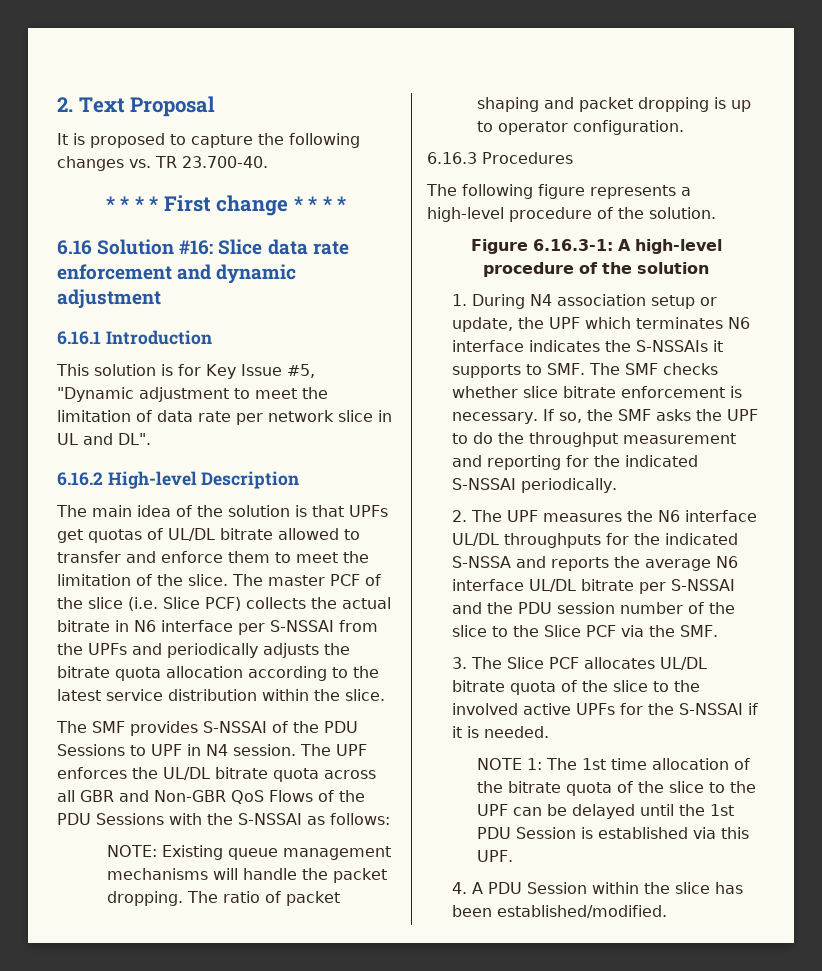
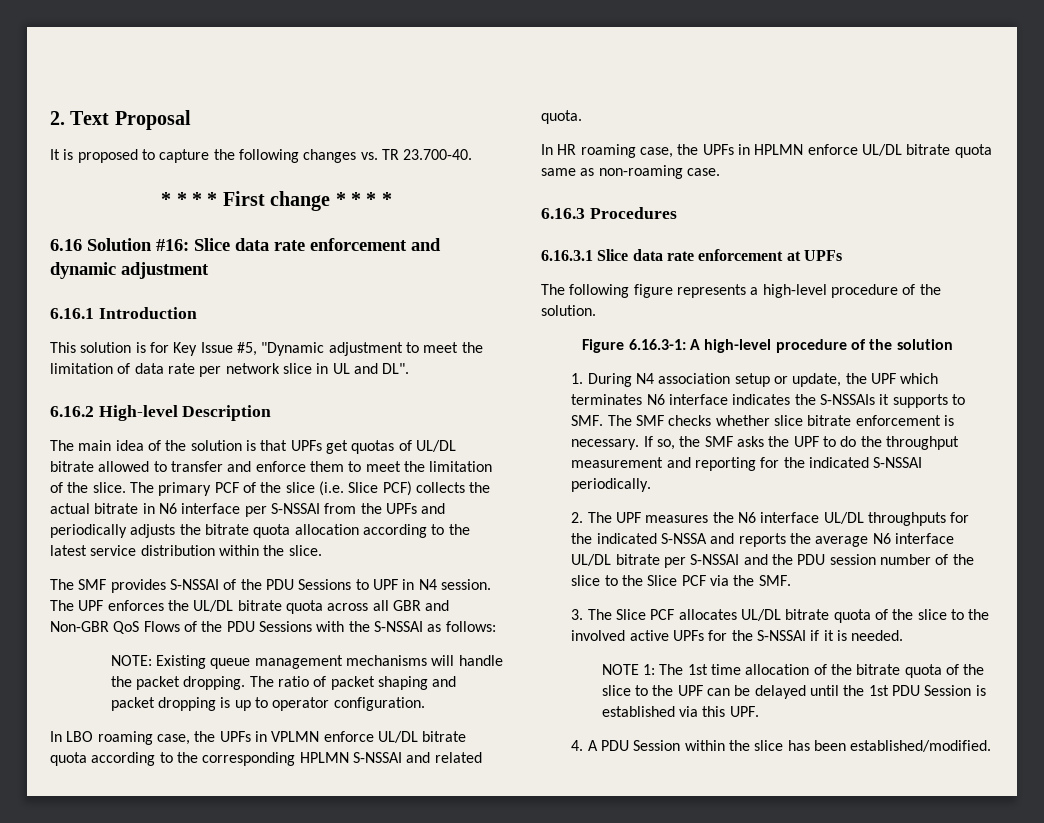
- The master PCF of the slice (i.e. Slice PCF) collects the actual bitrate in N6 interface per S-NSSAI from the UPFs and periodically adjusts the bitrate quota allocation according to the latest service distribution within the slice.
+ The primary PCF of the slice (i.e. Slice PCF) collects the actual bitrate in N6 interface per S-NSSAI from the UPFs and periodically adjusts the bitrate quota allocation according to the latest service distribution within the slice.
+ In LBO roaming case, the UPFs in VPLMN enforce UL/DL bitrate quota according to the corresponding HPLMN S-NSSAI and related quota.
+ In HR roaming case, the UPFs in HPLMN enforce UL/DL bitrate quota same as non-roaming case.
  6.16.3 Procedures
+ 6.16.3.1 Slice data rate enforcement at UPFs

